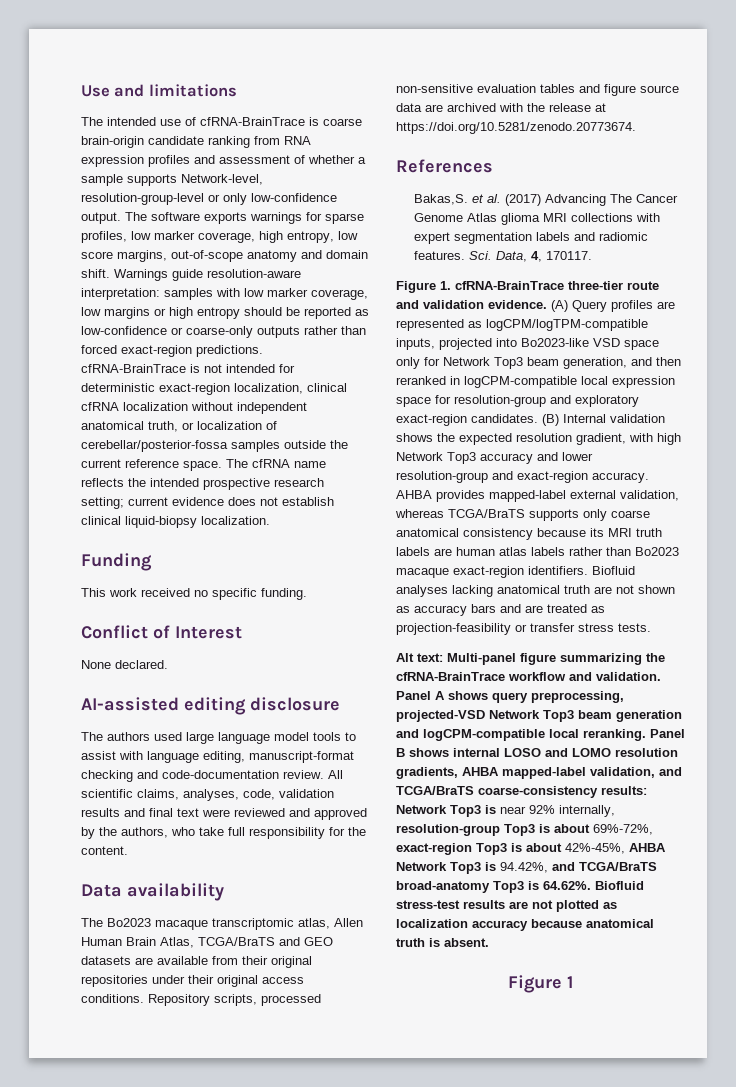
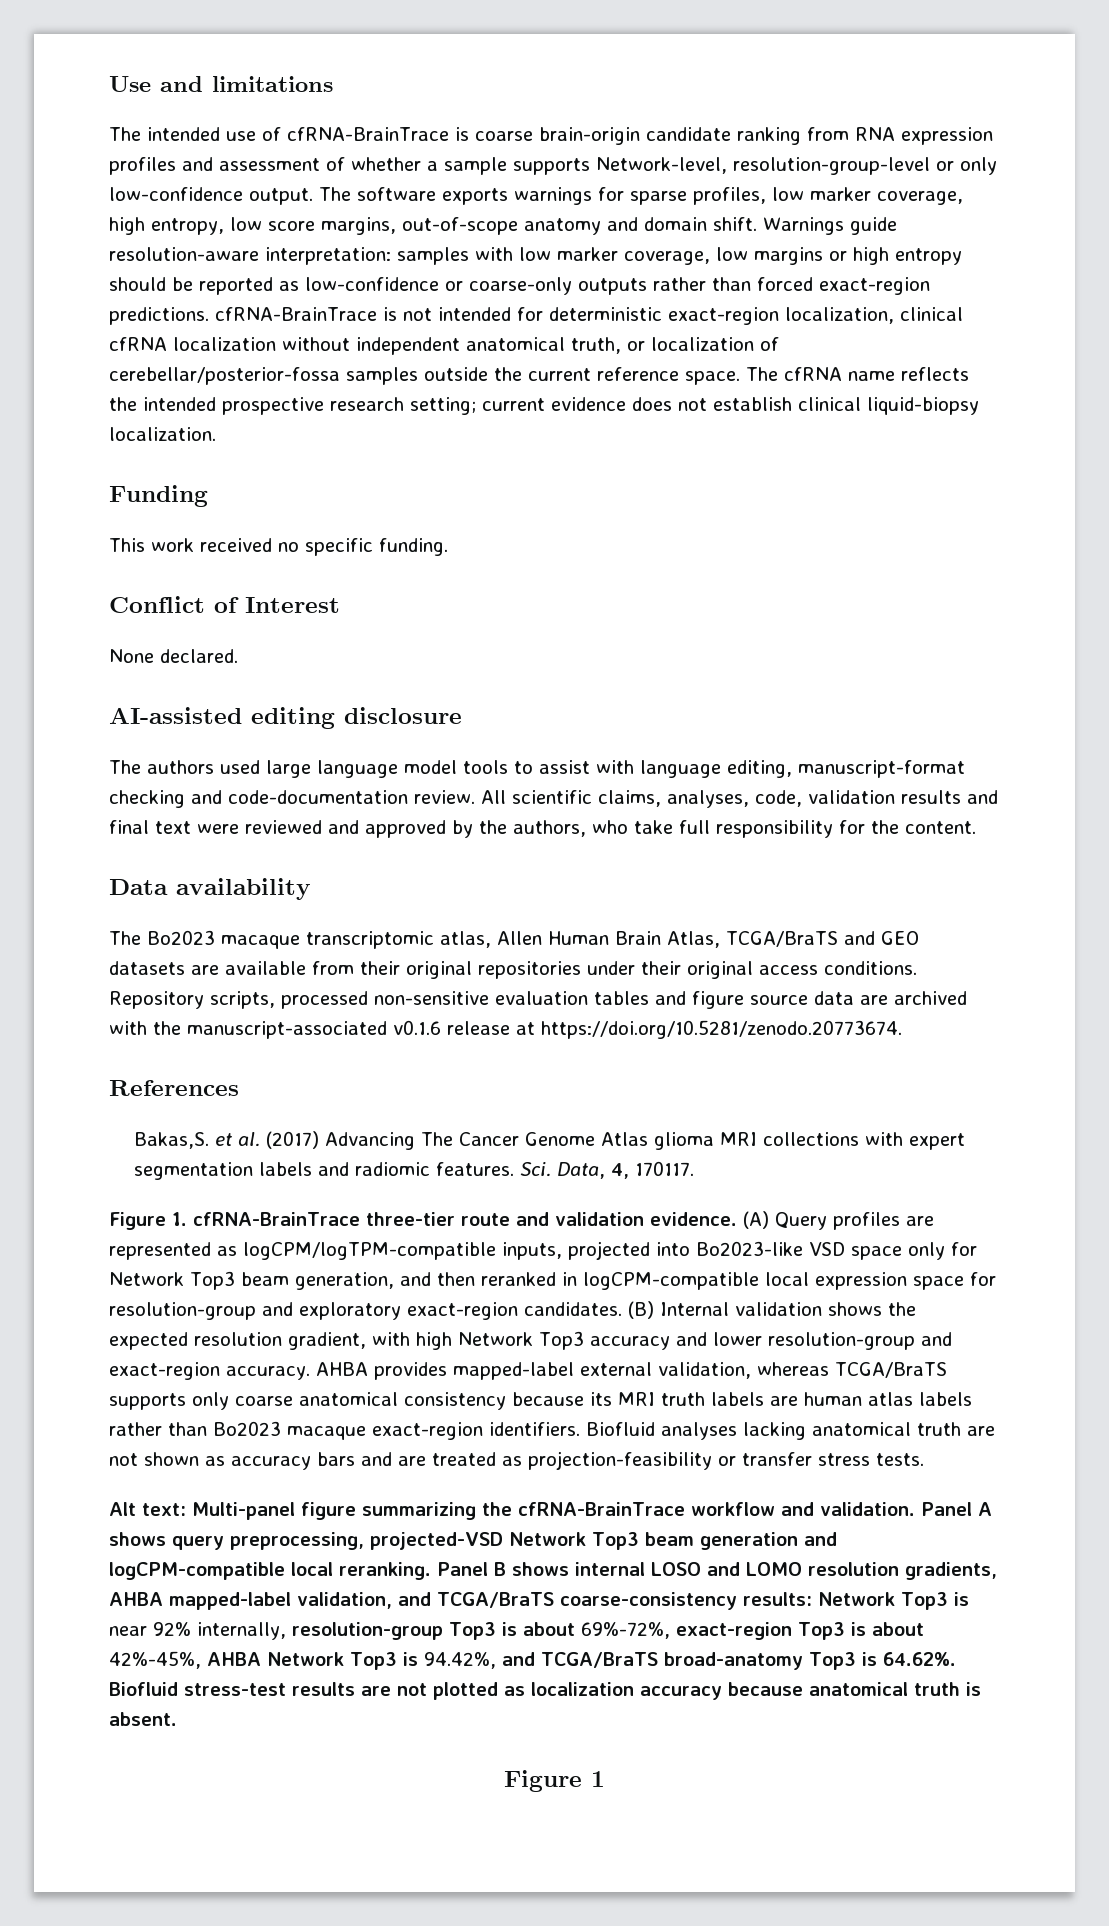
- Repository scripts, processed non-sensitive evaluation tables and figure source data are archived with the release at https://doi.org/10.5281/zenodo.20773674.
+ Repository scripts, processed non-sensitive evaluation tables and figure source data are archived with the manuscript-associated v0.1.6 release at https://doi.org/10.5281/zenodo.20773674.

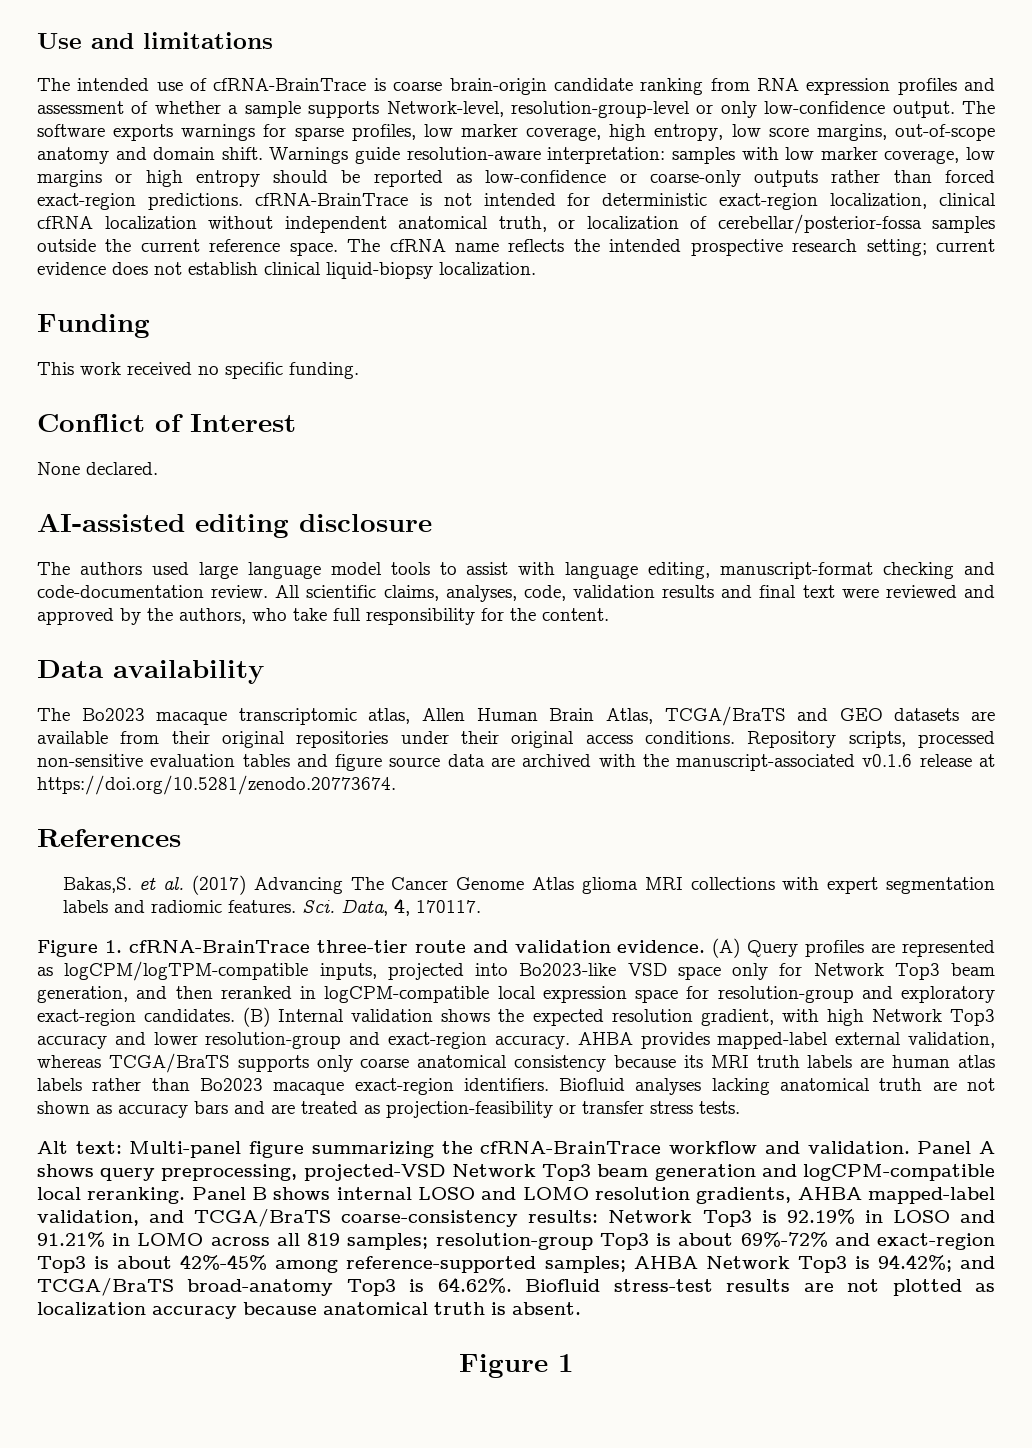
- Panel B shows internal LOSO and LOMO resolution gradients, AHBA mapped-label validation, and TCGA/BraTS coarse-consistency results: Network Top3 is near 92% internally, resolution-group Top3 is about 69%-72%, exact-region Top3 is about 42%-45%, AHBA Network Top3 is 94.42%, and TCGA/BraTS broad-anatomy Top3 is 64.62%. Biofluid stress-test results are not plotted as localization accuracy because anatomical truth is absent.
+ Panel B shows internal LOSO and LOMO resolution gradients, AHBA mapped-label validation, and TCGA/BraTS coarse-consistency results: Network Top3 is 92.19% in LOSO and 91.21% in LOMO across all 819 samples; resolution-group Top3 is about 69%-72% and exact-region Top3 is about 42%-45% among reference-supported samples; AHBA Network Top3 is 94.42%; and TCGA/BraTS broad-anatomy Top3 is 64.62%. Biofluid stress-test results are not plotted as localization accuracy because anatomical truth is absent.

